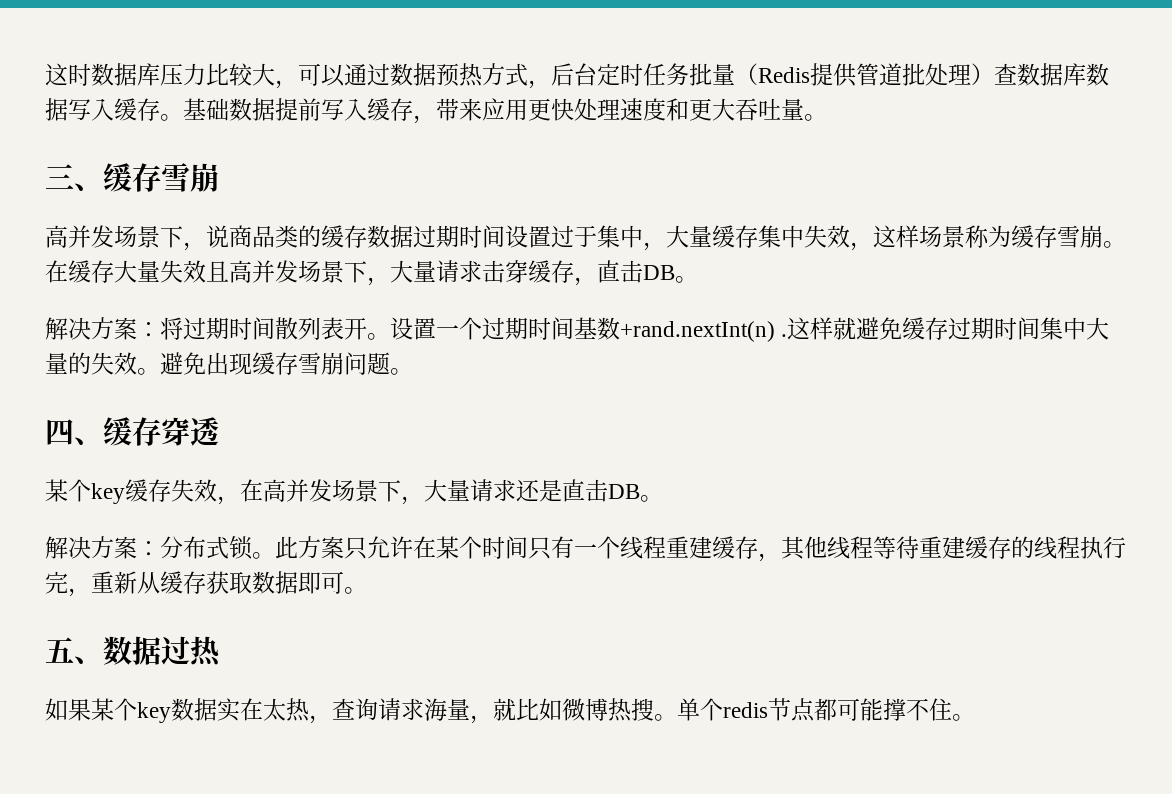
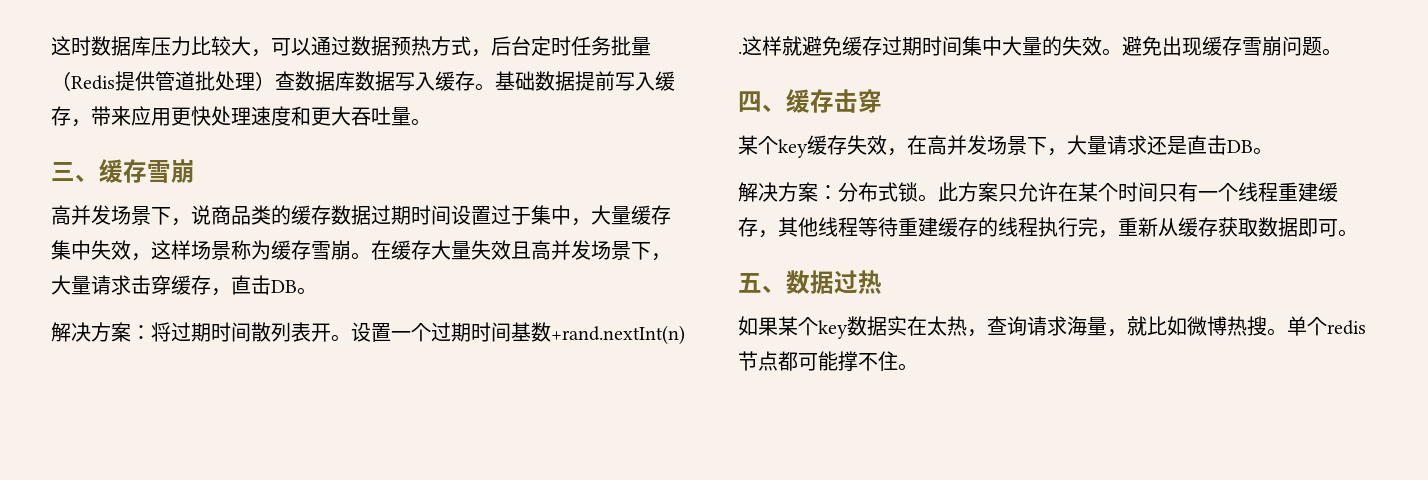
- 四、缓存穿透
+ 四、缓存击穿

